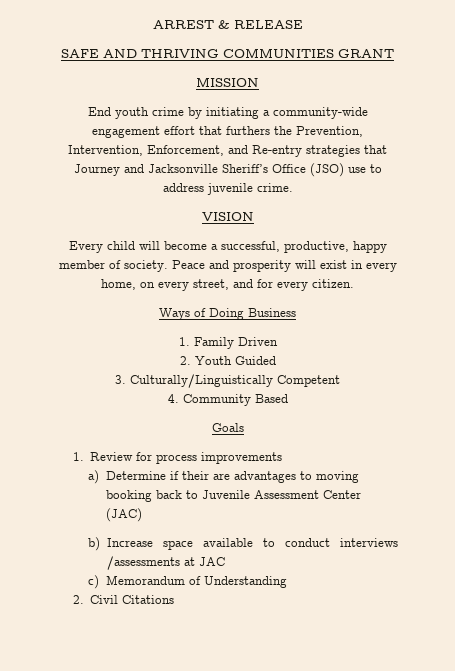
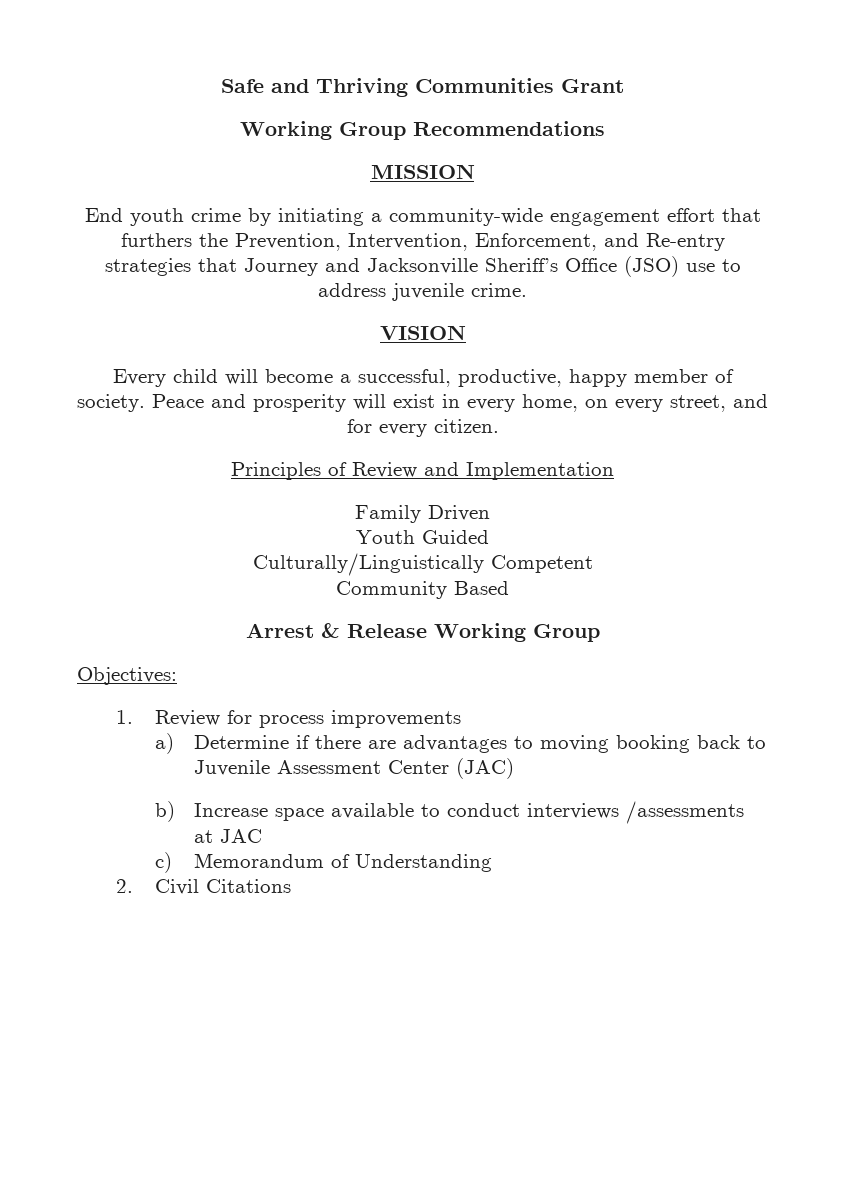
- ARREST & RELEASE
- SAFE AND THRIVING COMMUNITIES GRANT
+ Safe and Thriving Communities Grant
+ Working Group Recommendations
- Ways of Doing Business
- 1. Family Driven
+ Principles of Review and Implementation
+ Family Driven
- 2. Youth Guided
+ Youth Guided
- 3. Culturally/Linguistically Competent
+ Culturally/Linguistically Competent
- 4. Community Based
+ Community Based
- Goals
+ Arrest & Release Working Group
+ Objectives:
- a) Determine if their are advantages to moving booking back to Juvenile Assessment Center (JAC)
+ a) Determine if there are advantages to moving booking back to Juvenile Assessment Center (JAC)

